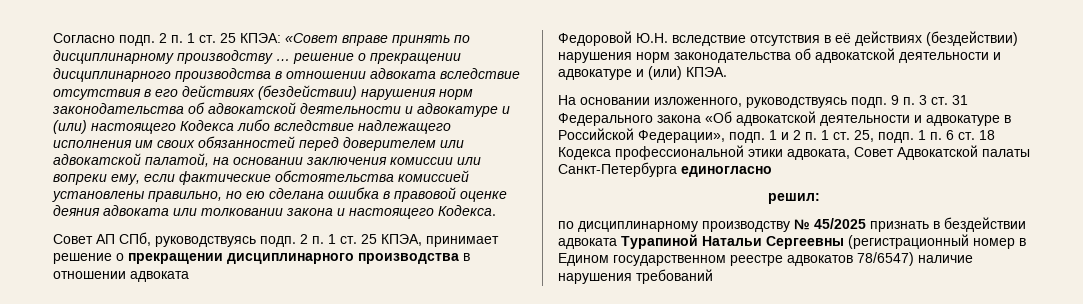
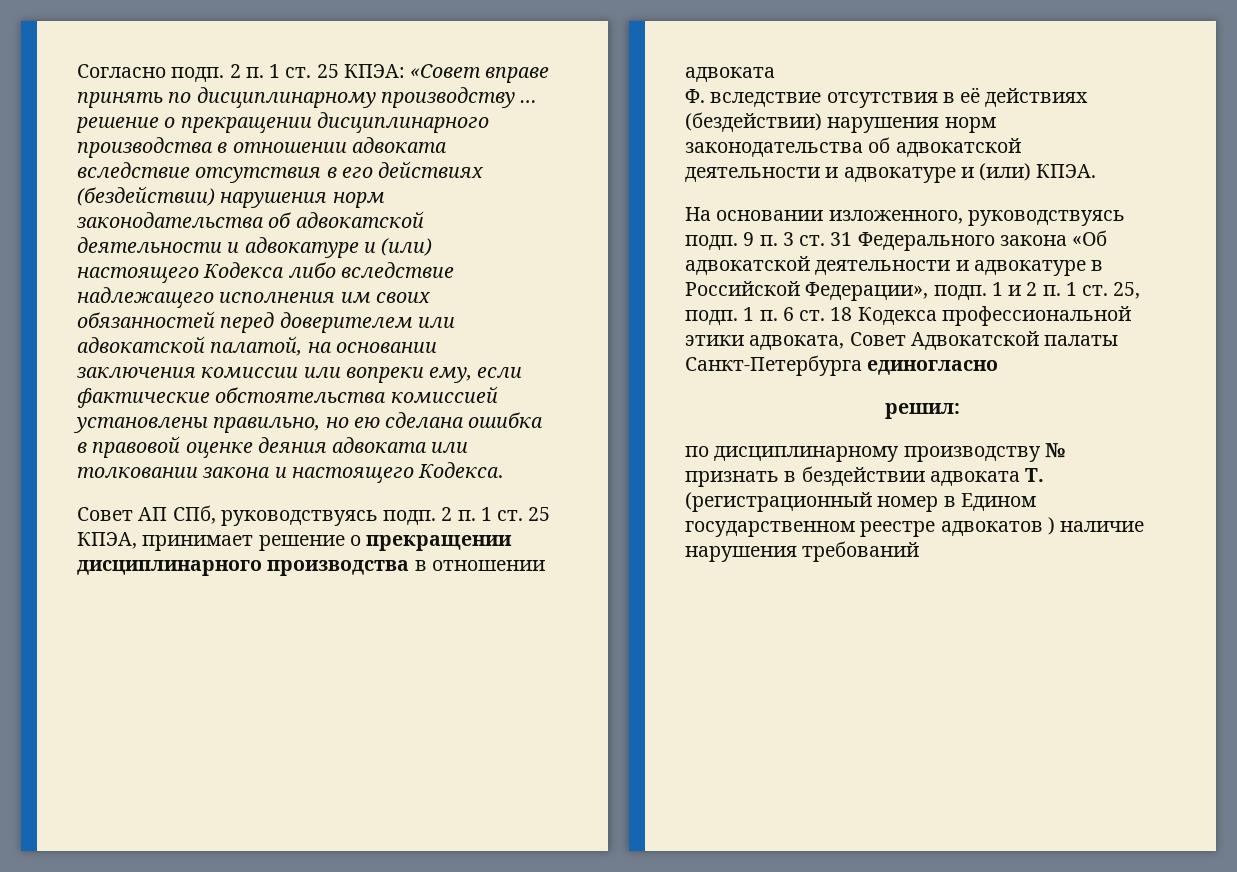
- Федоровой Ю.Н. вследствие отсутствия в её действиях (бездействии) нарушения норм законодательства об адвокатской деятельности и адвокатуре и (или) КПЭА.
+ Ф. вследствие отсутствия в её действиях (бездействии) нарушения норм законодательства об адвокатской деятельности и адвокатуре и (или) КПЭА.
- по дисциплинарному производству № 45/2025 признать в бездействии адвоката Турапиной Натальи Сергеевны (регистрационный номер в Едином государственном реестре адвокатов 78/6547) наличие нарушения требований
+ по дисциплинарному производству № признать в бездействии адвоката Т. (регистрационный номер в Едином государственном реестре адвокатов ) наличие нарушения требований

